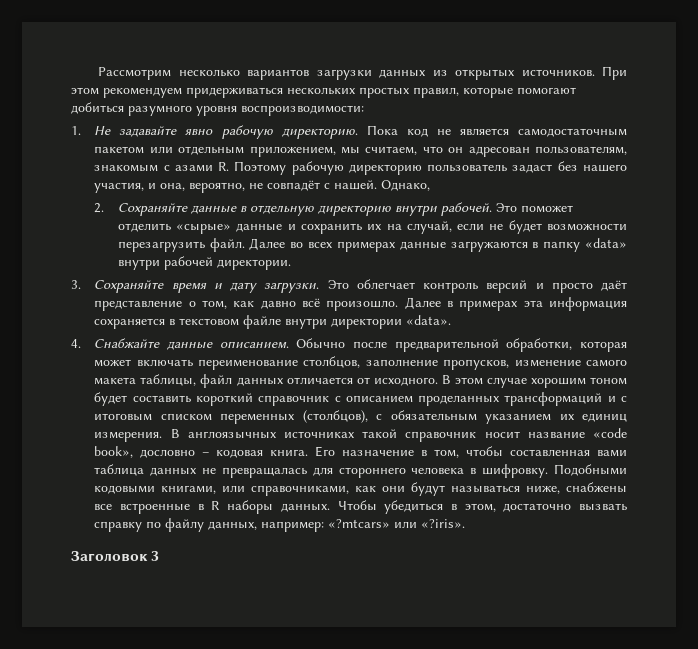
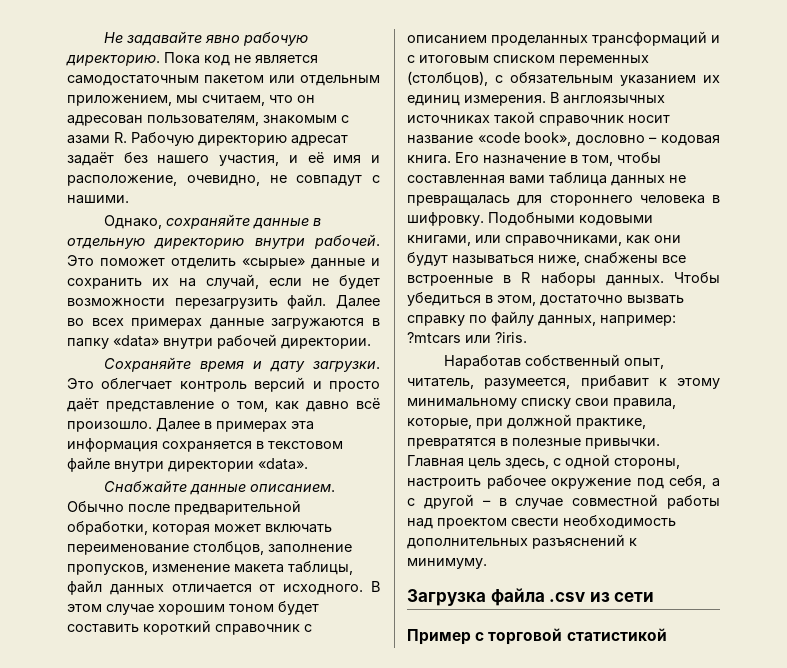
- Рассмотрим несколько вариантов загрузки данных из открытых источников. При этом рекомендуем придерживаться нескольких простых правил, которые помогают добиться разумного уровня воспроизводимости:
- 1. Не задавайте явно рабочую директорию.
+ Не задавайте явно рабочую директорию.
- Пока код не является самодостаточным пакетом или отдельным приложением, мы считаем, что он адресован пользователям, знакомым с азами R. Поэтому рабочую директорию пользователь задаст без нашего участия, и она, вероятно, не совпадёт с нашей. Однако,
- 2. Сохраняйте данные в отдельную директорию внутри рабочей.
+ Пока код не является самодостаточным пакетом или отдельным приложением, мы считаем, что он адресован пользователям, знакомым с азами R. Рабочую директорию адресат задаёт без нашего участия, и её имя и расположение, очевидно, не совпадут с нашими.
+ Однако, сохраняйте данные в отдельную директорию внутри рабочей.
- 3. Сохраняйте время и дату загрузки.
+ Сохраняйте время и дату загрузки.
- 4. Снабжайте данные описанием.
+ Снабжайте данные описанием.
- Обычно после предварительной обработки, которая может включать переименование столбцов, заполнение пропусков, изменение самого макета таблицы, файл данных отличается от исходного.
+ Обычно после предварительной обработки, которая может включать переименование столбцов, заполнение пропусков, изменение макета таблицы, файл данных отличается от исходного.
- Чтобы убедиться в этом, достаточно вызвать справку по файлу данных, например: «?mtcars» или «?iris».
- Заголовок 3
+ Чтобы убедиться в этом, достаточно вызвать справку по файлу данных, например: ?mtcars или ?iris.
+ Наработав собственный опыт, читатель, разумеется, прибавит к этому минимальному списку свои правила, которые, при должной практике, превратятся в полезные привычки. Главная цель здесь, с одной стороны, настроить рабочее окружение под себя, а с другой – в случае совместной работы над проектом свести необходимость дополнительных разъяснений к минимуму.
+ Загрузка файла .csv из сети
+ Пример с торговой статистикой

